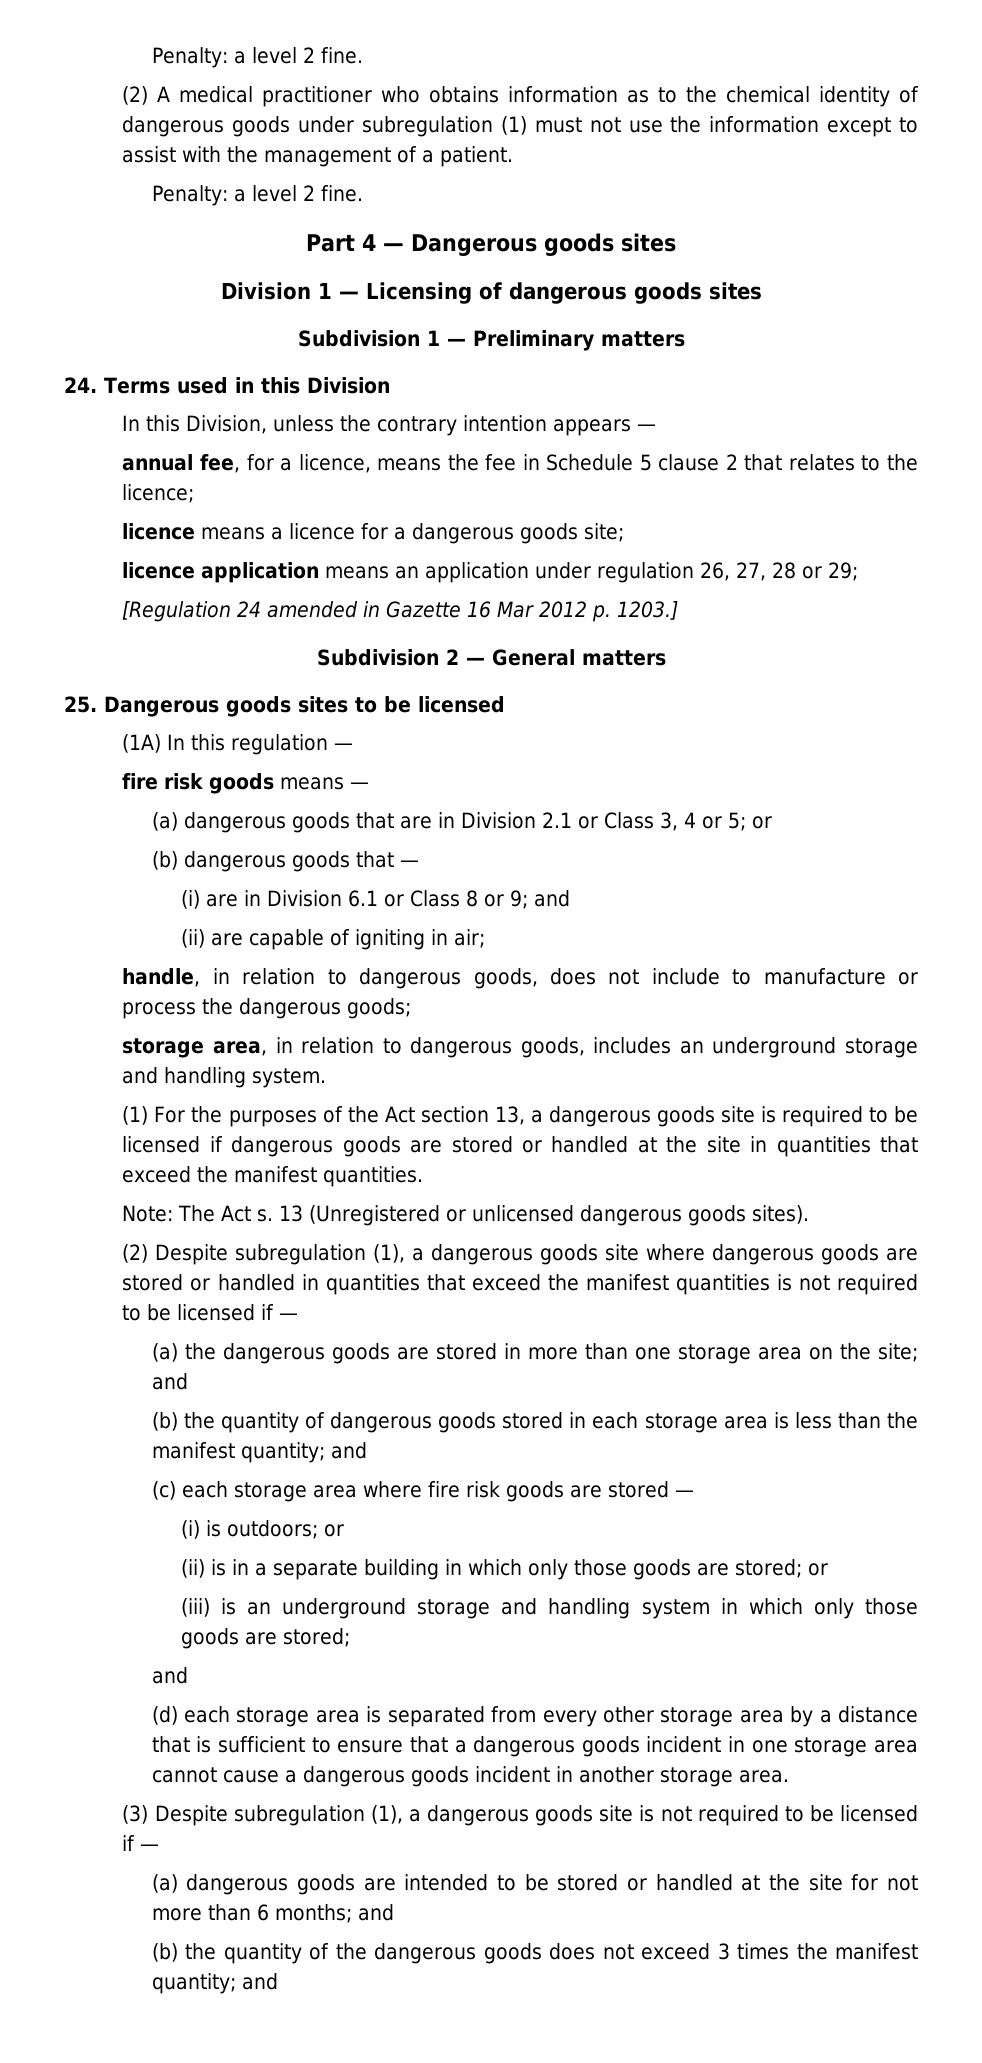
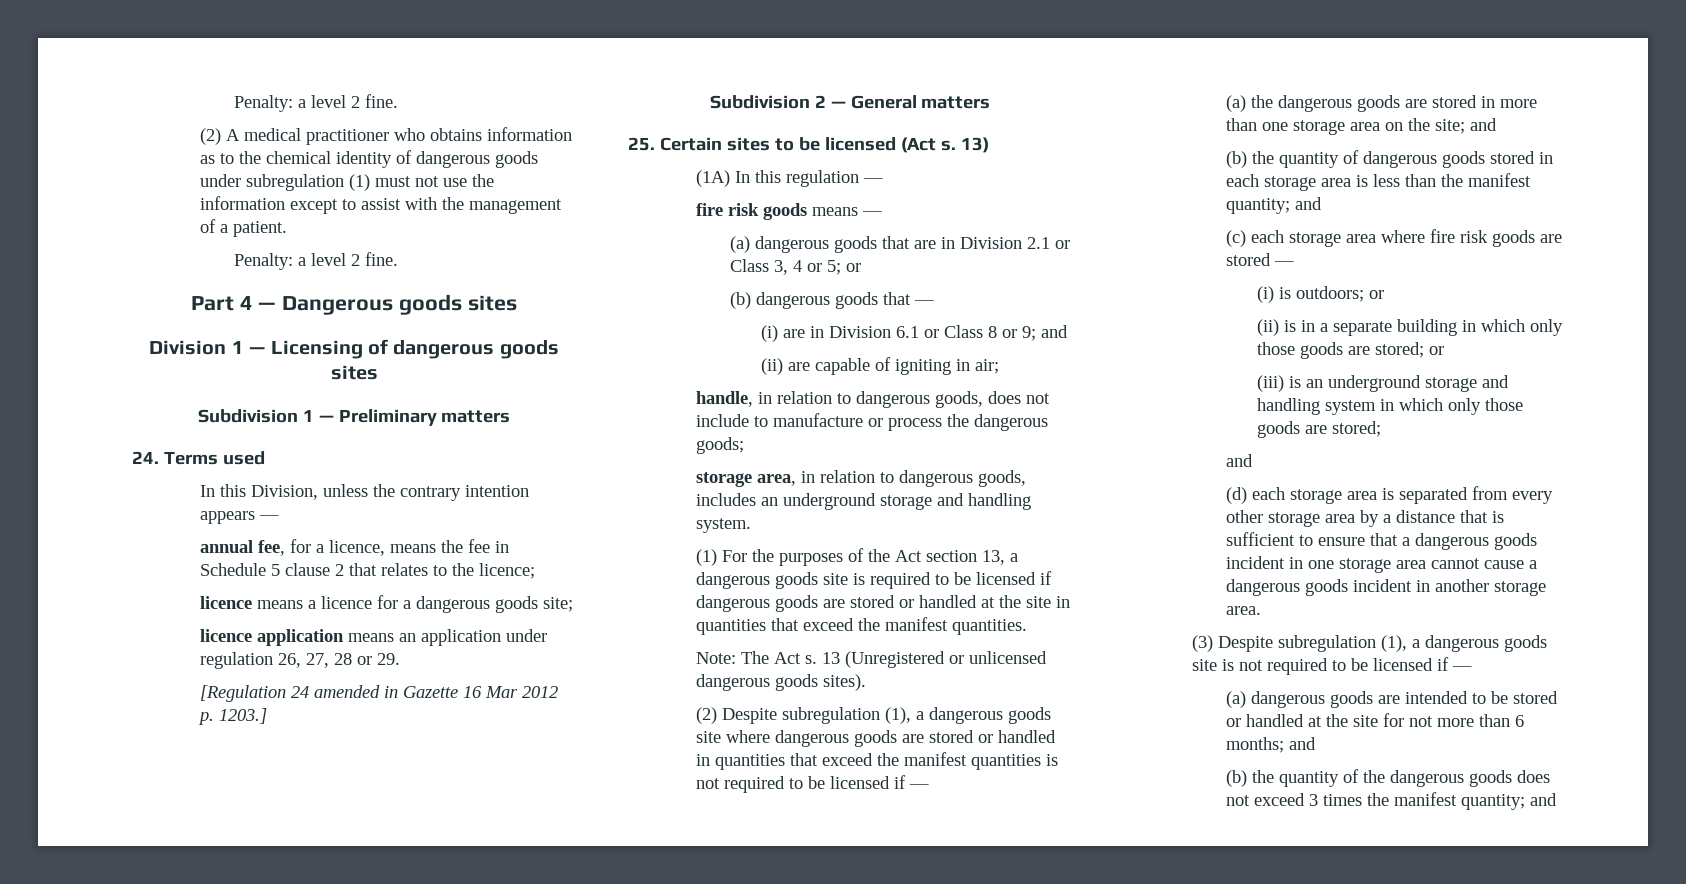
- 24. Terms used in this Division
+ 24. Terms used
- licence application means an application under regulation 26, 27, 28 or 29;
+ licence application means an application under regulation 26, 27, 28 or 29.
- 25. Dangerous goods sites to be licensed
+ 25. Certain sites to be licensed (Act s. 13)

